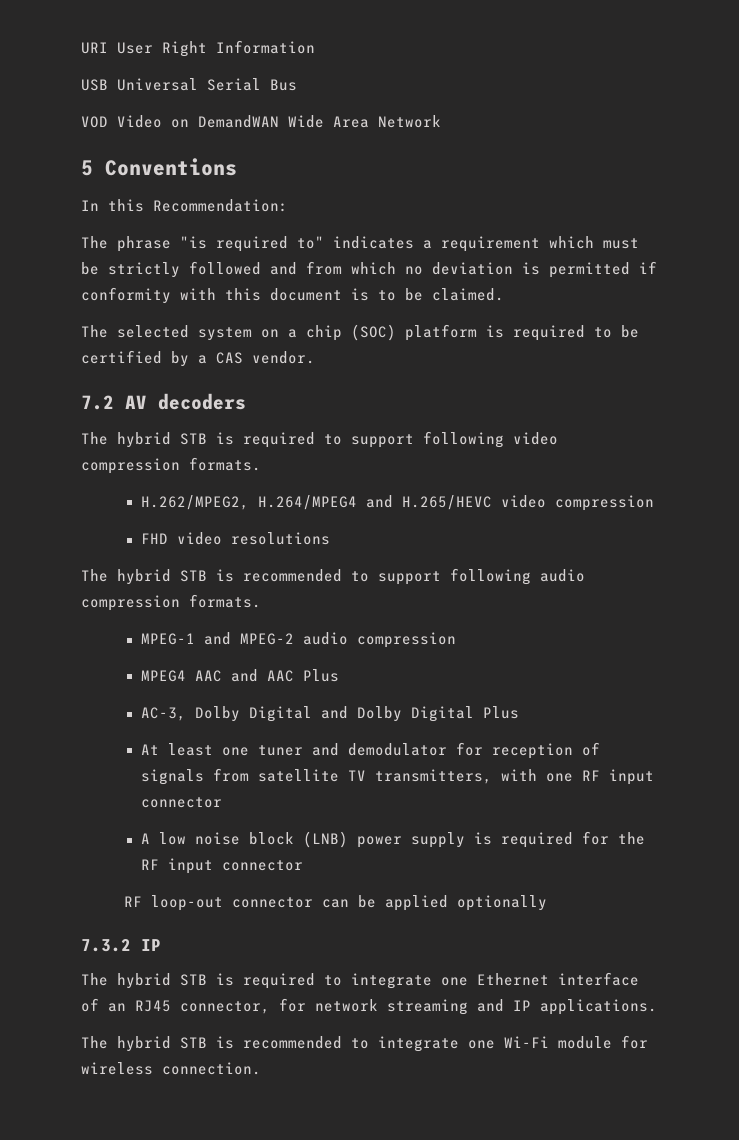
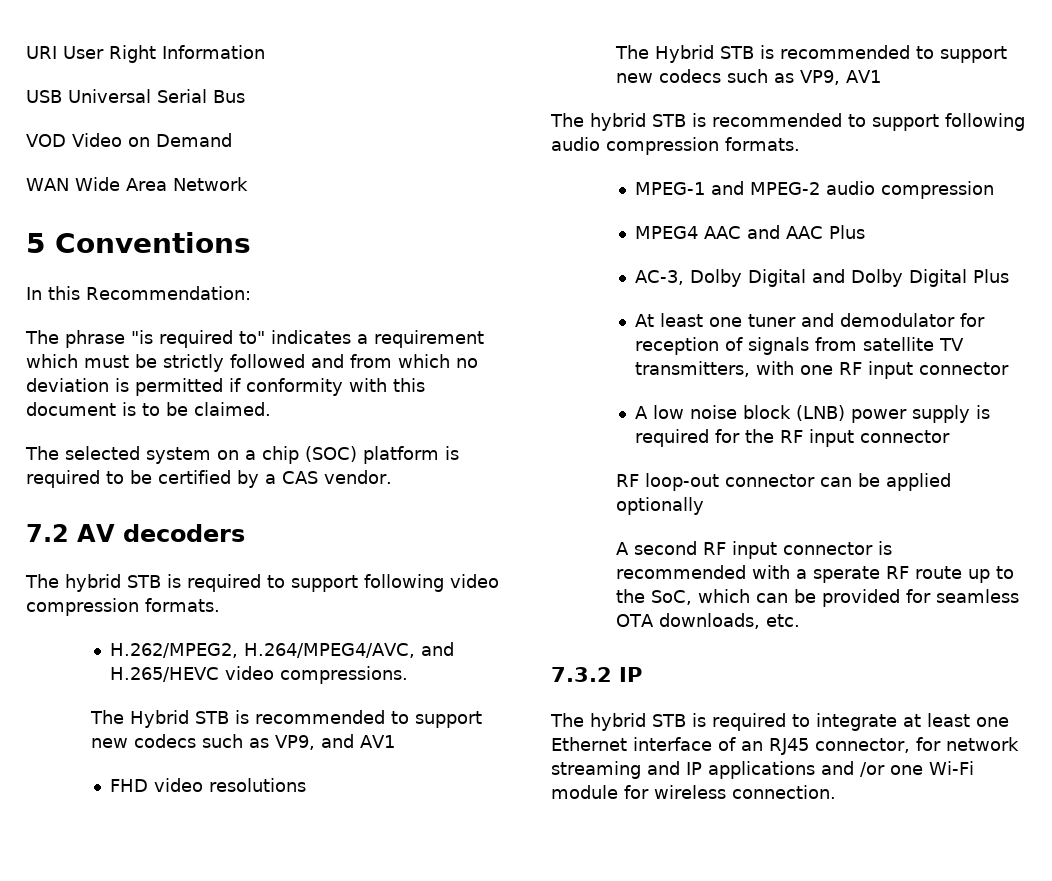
- VOD Video on DemandWAN Wide Area Network
+ VOD Video on Demand
+ WAN Wide Area Network
- H.262/MPEG2, H.264/MPEG4 and H.265/HEVC video compression
+ H.262/MPEG2, H.264/MPEG4/AVC, and H.265/HEVC video compressions.
+ The Hybrid STB is recommended to support new codecs such as VP9, and AV1
  FHD video resolutions
+ The Hybrid STB is recommended to support new codecs such as VP9, AV1
+ A second RF input connector is recommended with a sperate RF route up to the SoC, which can be provided for seamless OTA downloads, etc.
- The hybrid STB is required to integrate one Ethernet interface of an RJ45 connector, for network streaming and IP applications.
- The hybrid STB is recommended to integrate one Wi-Fi module for wireless connection.
+ The hybrid STB is required to integrate at least one Ethernet interface of an RJ45 connector, for network streaming and IP applications and /or one Wi-Fi module for wireless connection.

